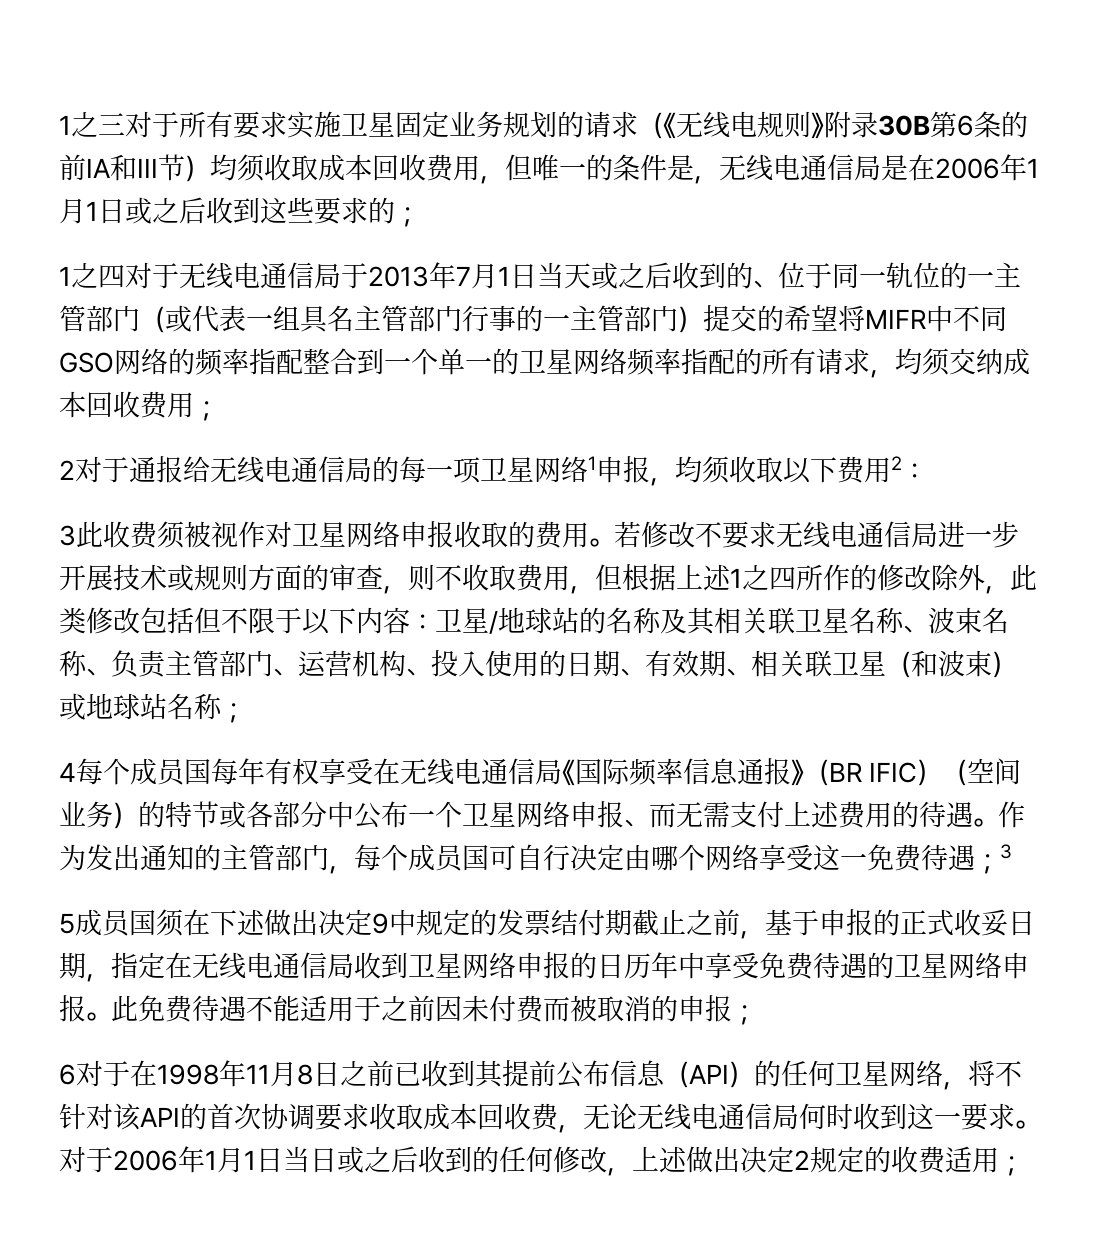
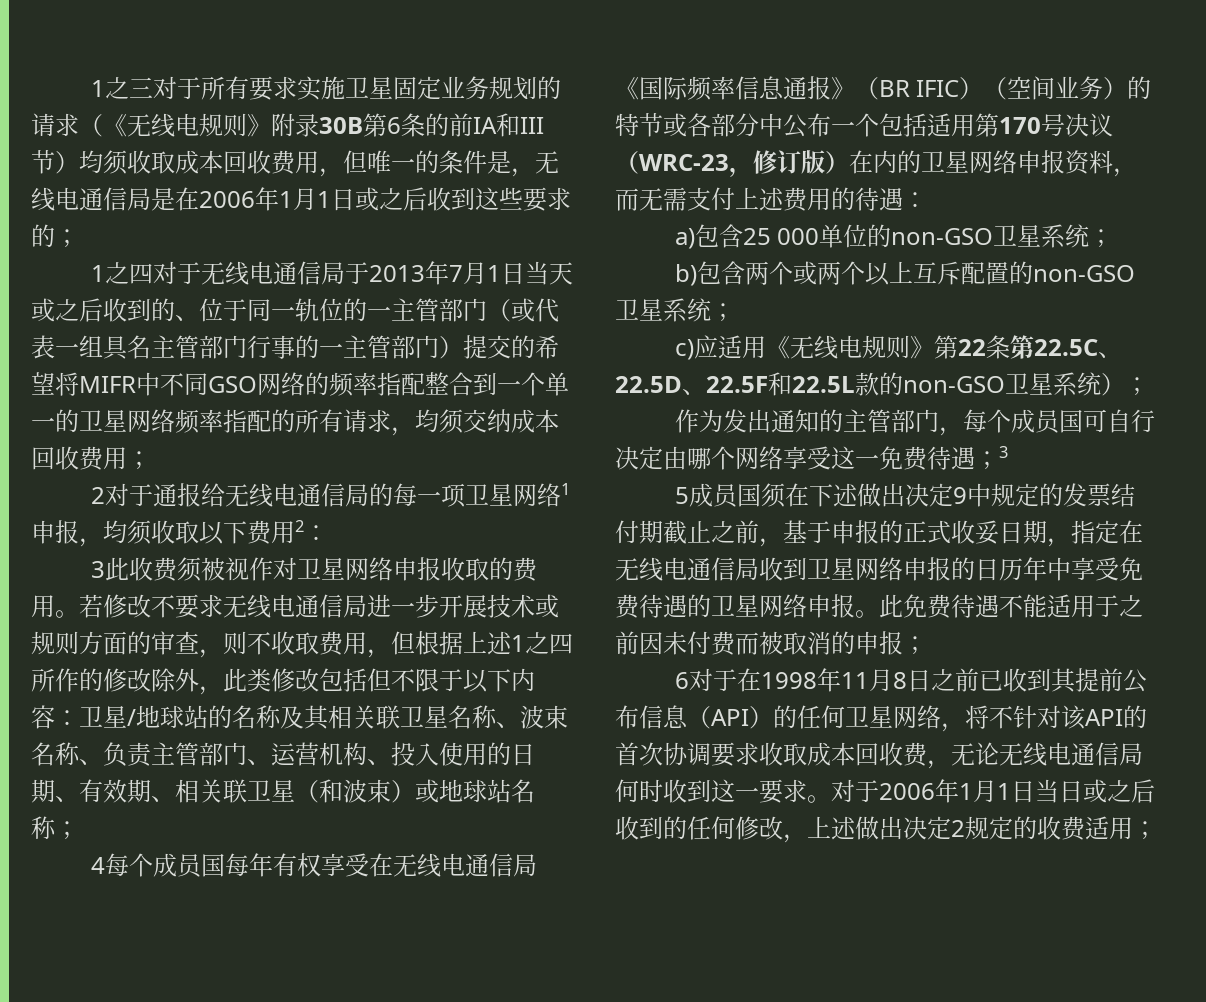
- 4每个成员国每年有权享受在无线电通信局《国际频率信息通报》（BR IFIC）（空间业务）的特节或各部分中公布一个卫星网络申报、而无需支付上述费用的待遇。作为发出通知的主管部门，每个成员国可自行决定由哪个网络享受这一免费待遇；3
+ 4每个成员国每年有权享受在无线电通信局《国际频率信息通报》（BR IFIC）（空间业务）的特节或各部分中公布一个包括适用第170号决议（WRC-23，修订版）在内的卫星网络申报资料，而无需支付上述费用的待遇：
+ a)包含25 000单位的non-GSO卫星系统；
+ b)包含两个或两个以上互斥配置的non-GSO卫星系统；
+ c)应适用《无线电规则》第22条第22.5C、22.5D、22.5F和22.5L款的non-GSO卫星系统）；
+ 作为发出通知的主管部门，每个成员国可自行决定由哪个网络享受这一免费待遇；3

